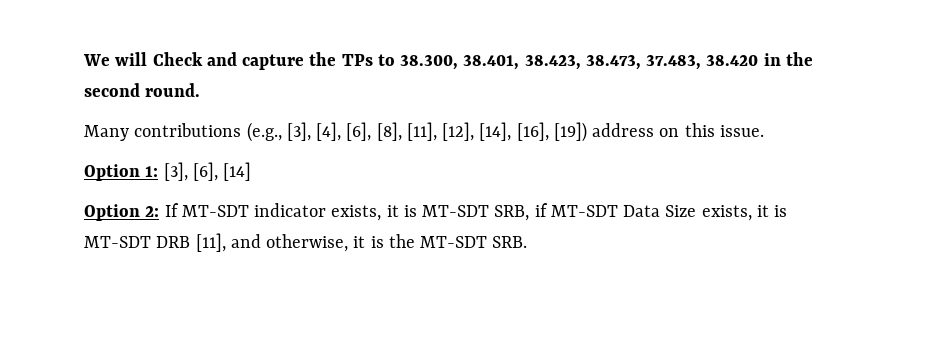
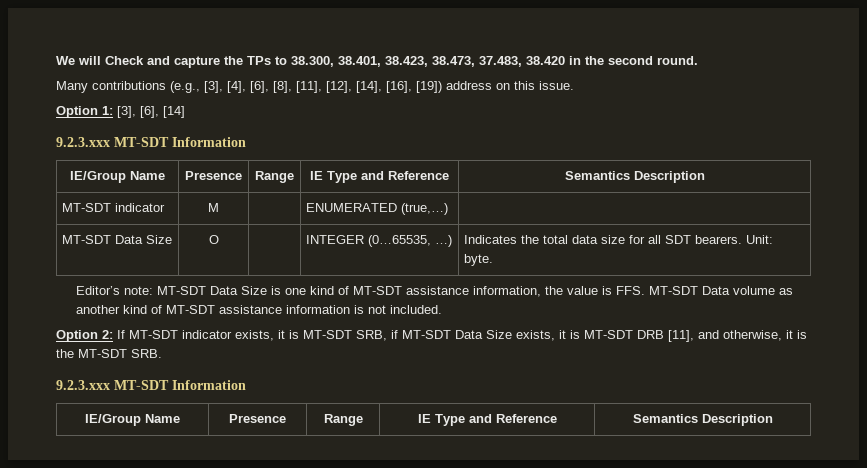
  Option 1: [3], [6], [14]
+ 9.2.3.xxx MT-SDT Information
+ IE/Group Name | Presence | Range | IE Type and Reference | Semantics Description
+ MT-SDT indicator | M | | ENUMERATED (true,…) |
+ MT-SDT Data Size | O | | INTEGER (0…65535, …) | Indicates the total data size for all SDT bearers. Unit: byte.
+ Editor’s note: MT-SDT Data Size is one kind of MT-SDT assistance information, the value is FFS. MT-SDT Data volume as another kind of MT-SDT assistance information is not included.
  Option 2: If MT-SDT indicator exists, it is MT-SDT SRB, if MT-SDT Data Size exists, it is MT-SDT DRB [11], and otherwise, it is the MT-SDT SRB.
+ 9.2.3.xxx MT-SDT Information
+ IE/Group Name | Presence | Range | IE Type and Reference | Semantics Description

